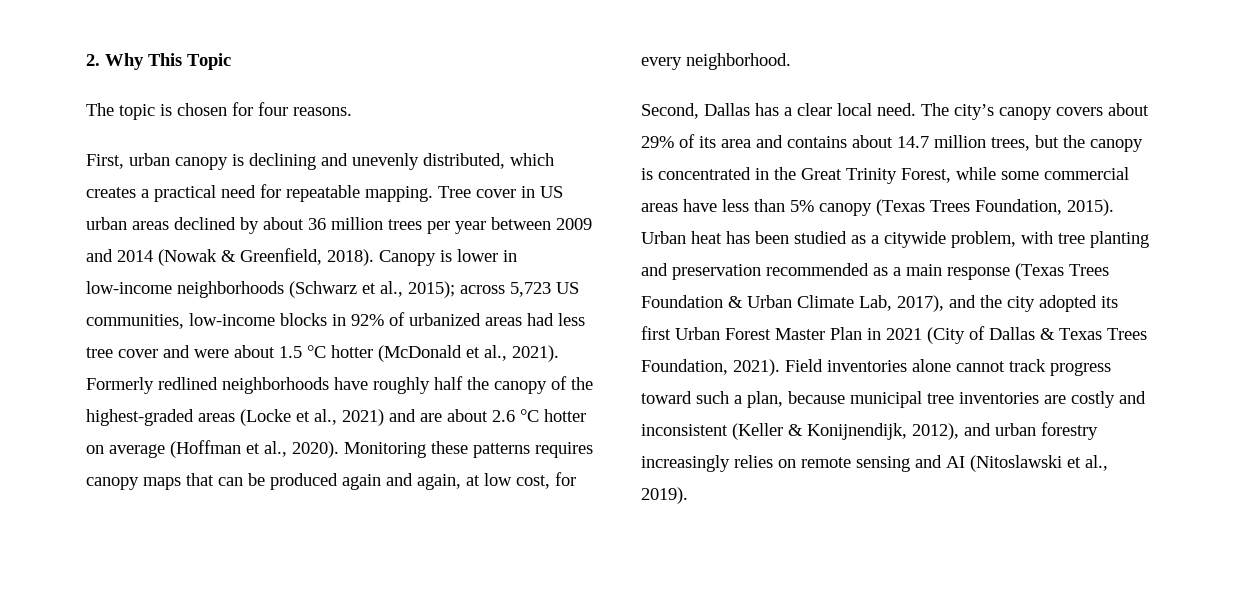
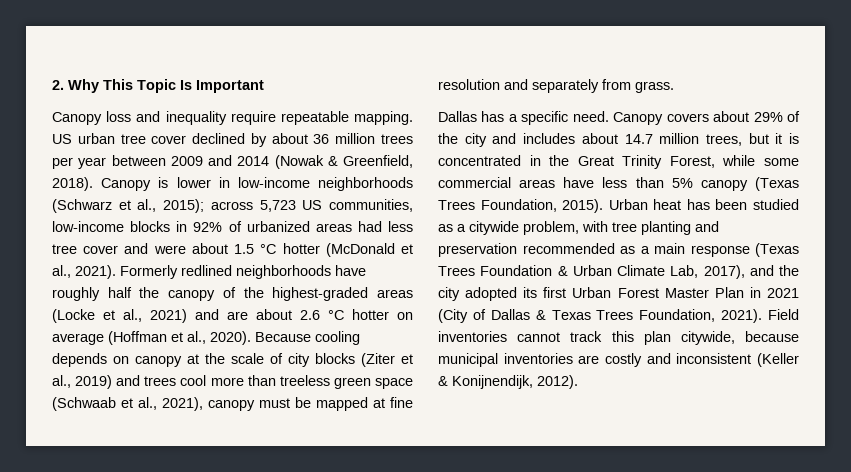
- 2. Why This Topic
- The topic is chosen for four reasons.
- First, urban canopy is declining and unevenly distributed, which creates a practical need for repeatable mapping. Tree cover in US urban areas declined by about 36 million trees per year between 2009 and 2014 (Nowak & Greenfield, 2018).
+ 2. Why This Topic Is Important
+ Canopy loss and inequality require repeatable mapping. US urban tree cover declined by about 36 million trees per year between 2009 and 2014 (Nowak & Greenfield, 2018).
- Monitoring these patterns requires canopy maps that can be produced again and again, at low cost, for every neighborhood.
- Second, Dallas has a clear local need. The city’s canopy covers about 29% of its area and contains about 14.7 million trees, but the canopy is concentrated in the Great Trinity Forest, while some commercial areas have less than 5% canopy (Texas Trees Foundation, 2015).
+ Because cooling depends on canopy at the scale of city blocks (Ziter et al., 2019) and trees cool more than treeless green space (Schwaab et al., 2021), canopy must be mapped at fine resolution and separately from grass.
+ Dallas has a specific need. Canopy covers about 29% of the city and includes about 14.7 million trees, but it is concentrated in the Great Trinity Forest, while some commercial areas have less than 5% canopy (Texas Trees Foundation, 2015).
- Field inventories alone cannot track progress toward such a plan, because municipal tree inventories are costly and inconsistent (Keller & Konijnendijk, 2012), and urban forestry increasingly relies on remote sensing and AI (Nitoslawski et al., 2019).
+ Field inventories cannot track this plan citywide, because municipal inventories are costly and inconsistent (Keller & Konijnendijk, 2012).

